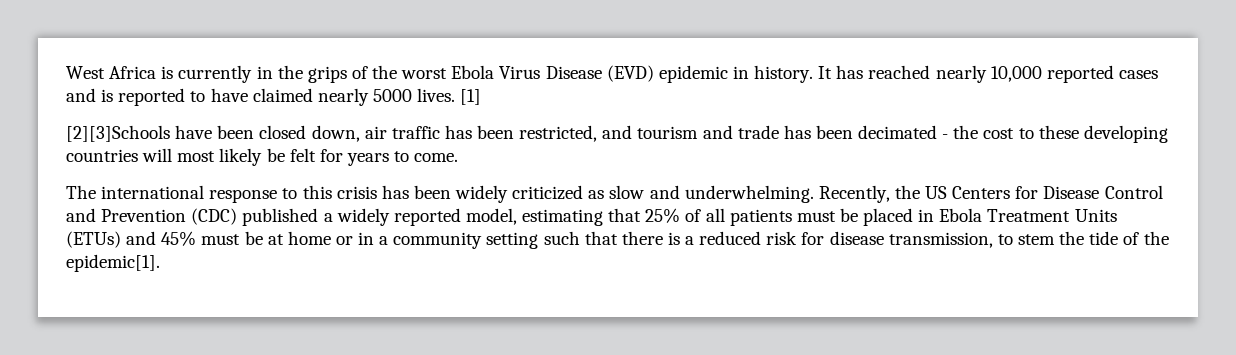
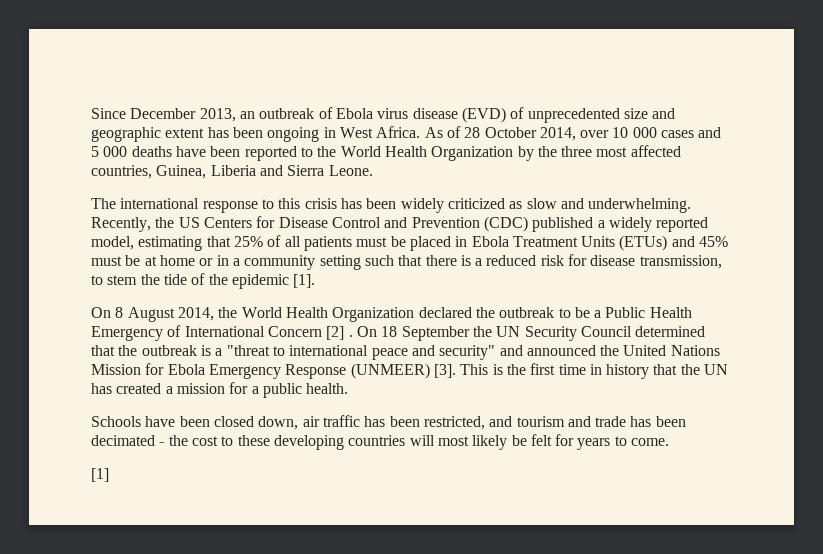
- West Africa is currently in the grips of the worst Ebola Virus Disease (EVD) epidemic in history. It has reached nearly 10,000 reported cases and is reported to have claimed nearly 5000 lives. [1]
- [2][3]Schools have been closed down, air traffic has been restricted, and tourism and trade has been decimated - the cost to these developing countries will most likely be felt for years to come.
+ Since December 2013, an outbreak of Ebola virus disease (EVD) of unprecedented size and geographic extent has been ongoing in West Africa. As of 28 October 2014, over 10 000 cases and 5 000 deaths have been reported to the World Health Organization by the three most affected countries, Guinea, Liberia and Sierra Leone.
- Recently, the US Centers for Disease Control and Prevention (CDC) published a widely reported model, estimating that 25% of all patients must be placed in Ebola Treatment Units (ETUs) and 45% must be at home or in a community setting such that there is a reduced risk for disease transmission, to stem the tide of the epidemic[1].
+ Recently, the US Centers for Disease Control and Prevention (CDC) published a widely reported model, estimating that 25% of all patients must be placed in Ebola Treatment Units (ETUs) and 45% must be at home or in a community setting such that there is a reduced risk for disease transmission, to stem the tide of the epidemic [1].
+ On 8 August 2014, the World Health Organization declared the outbreak to be a Public Health Emergency of International Concern [2] . On 18 September the UN Security Council determined that the outbreak is a "threat to international peace and security" and announced the United Nations Mission for Ebola Emergency Response (UNMEER) [3]. This is the first time in history that the UN has created a mission for a public health.
+ Schools have been closed down, air traffic has been restricted, and tourism and trade has been decimated - the cost to these developing countries will most likely be felt for years to come.
+ [1]

